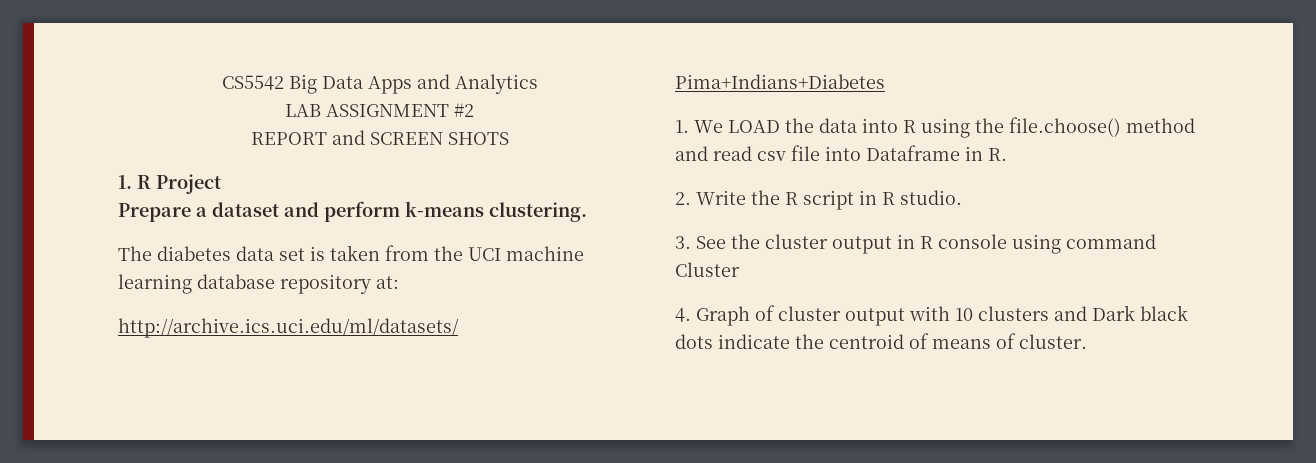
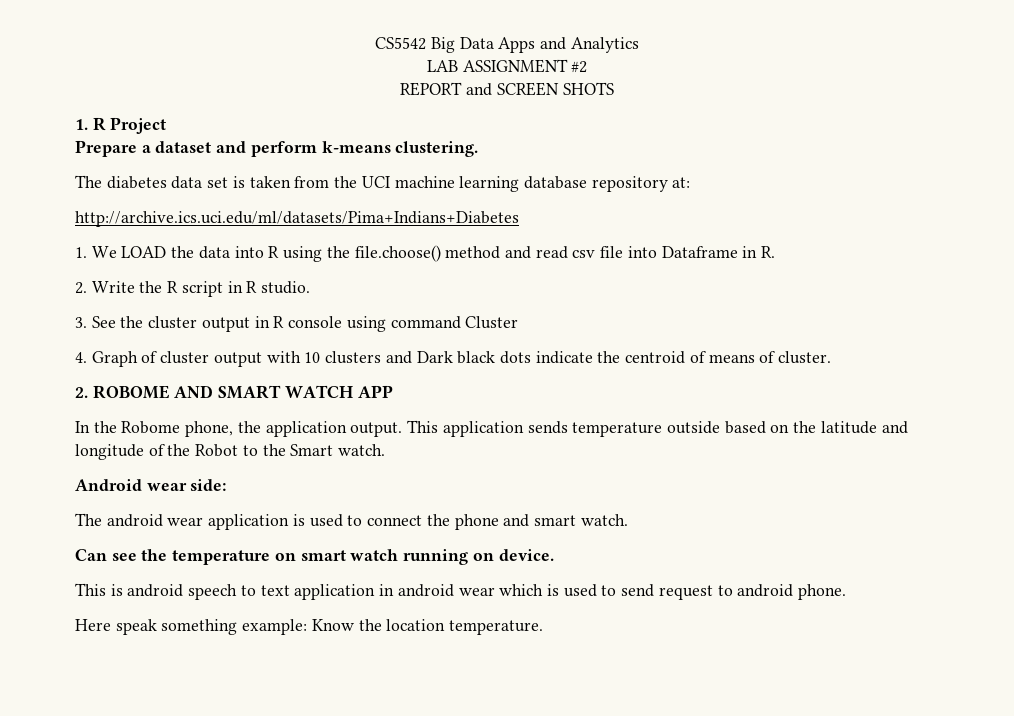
+ 2. ROBOME AND SMART WATCH APP
+ In the Robome phone, the application output. This application sends temperature outside based on the latitude and longitude of the Robot to the Smart watch.
+ Android wear side:
+ The android wear application is used to connect the phone and smart watch.
+ Can see the temperature on smart watch running on device.
+ This is android speech to text application in android wear which is used to send request to android phone.
+ Here speak something example: Know the location temperature.

